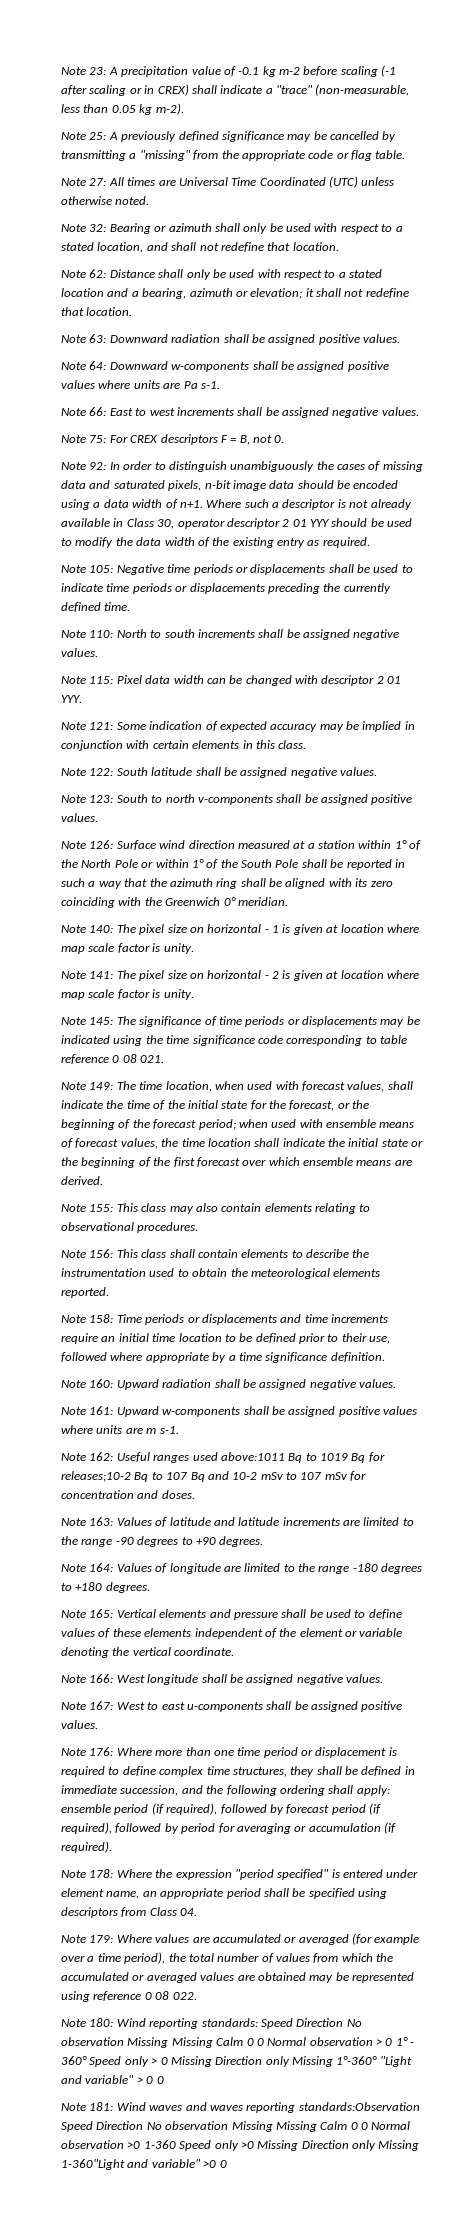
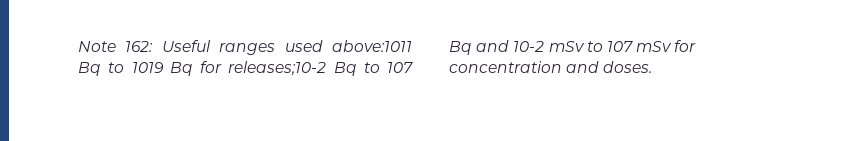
- Note 23: A precipitation value of -0.1 kg m-2 before scaling (-1 after scaling or in CREX) shall indicate a "trace" (non-measurable, less than 0.05 kg m-2).
- Note 25: A previously defined significance may be cancelled by transmitting a "missing" from the appropriate code or flag table.
- Note 27: All times are Universal Time Coordinated (UTC) unless otherwise noted.
- Note 32: Bearing or azimuth shall only be used with respect to a stated location, and shall not redefine that location.
- Note 62: Distance shall only be used with respect to a stated location and a bearing, azimuth or elevation; it shall not redefine that location.
- Note 63: Downward radiation shall be assigned positive values.
- Note 64: Downward w-components shall be assigned positive values where units are Pa s-1.
- Note 66: East to west increments shall be assigned negative values.
- Note 75: For CREX descriptors F = B, not 0.
- Note 92: In order to distinguish unambiguously the cases of missing data and saturated pixels, n-bit image data should be encoded using a data width of n+1. Where such a descriptor is not already available in Class 30, operator descriptor 2 01 YYY should be used to modify the data width of the existing entry as required.
- Note 105: Negative time periods or displacements shall be used to indicate time periods or displacements preceding the currently defined time.
- Note 110: North to south increments shall be assigned negative values.
- Note 115: Pixel data width can be changed with descriptor 2 01 YYY.
- Note 121: Some indication of expected accuracy may be implied in conjunction with certain elements in this class.
- Note 122: South latitude shall be assigned negative values.
- Note 123: South to north v-components shall be assigned positive values.
- Note 126: Surface wind direction measured at a station within 1° of the North Pole or within 1° of the South Pole shall be reported in such a way that the azimuth ring shall be aligned with its zero coinciding with the Greenwich 0° meridian.
- Note 140: The pixel size on horizontal - 1 is given at location where map scale factor is unity.
- Note 141: The pixel size on horizontal - 2 is given at location where map scale factor is unity.
- Note 145: The significance of time periods or displacements may be indicated using the time significance code corresponding to table reference 0 08 021.
- Note 149: The time location, when used with forecast values, shall indicate the time of the initial state for the forecast, or the beginning of the forecast period; when used with ensemble means of forecast values, the time location shall indicate the initial state or the beginning of the first forecast over which ensemble means are derived.
- Note 155: This class may also contain elements relating to observational procedures.
- Note 156: This class shall contain elements to describe the instrumentation used to obtain the meteorological elements reported.
- Note 158: Time periods or displacements and time increments require an initial time location to be defined prior to their use, followed where appropriate by a time significance definition.
- Note 160: Upward radiation shall be assigned negative values.
- Note 161: Upward w-components shall be assigned positive values where units are m s-1.
- Note 163: Values of latitude and latitude increments are limited to the range -90 degrees to +90 degrees.
- Note 164: Values of longitude are limited to the range -180 degrees to +180 degrees.
- Note 165: Vertical elements and pressure shall be used to define values of these elements independent of the element or variable denoting the vertical coordinate.
- Note 166: West longitude shall be assigned negative values.
- Note 167: West to east u-components shall be assigned positive values.
- Note 176: Where more than one time period or displacement is required to define complex time structures, they shall be defined in immediate succession, and the following ordering shall apply: ensemble period (if required), followed by forecast period (if required), followed by period for averaging or accumulation (if required).
- Note 178: Where the expression "period specified" is entered under element name, an appropriate period shall be specified using descriptors from Class 04.
- Note 179: Where values are accumulated or averaged (for example over a time period), the total number of values from which the accumulated or averaged values are obtained may be represented using reference 0 08 022.
- Note 180: Wind reporting standards: Speed Direction No observation Missing Missing Calm 0 0 Normal observation > 0 1° - 360° Speed only > 0 Missing Direction only Missing 1°-360° "Light and variable" > 0 0
- Note 181: Wind waves and waves reporting standards:Observation Speed Direction No observation Missing Missing Calm 0 0 Normal observation >0 1-360 Speed only >0 Missing Direction only Missing 1-360"Light and variable" >0 0

